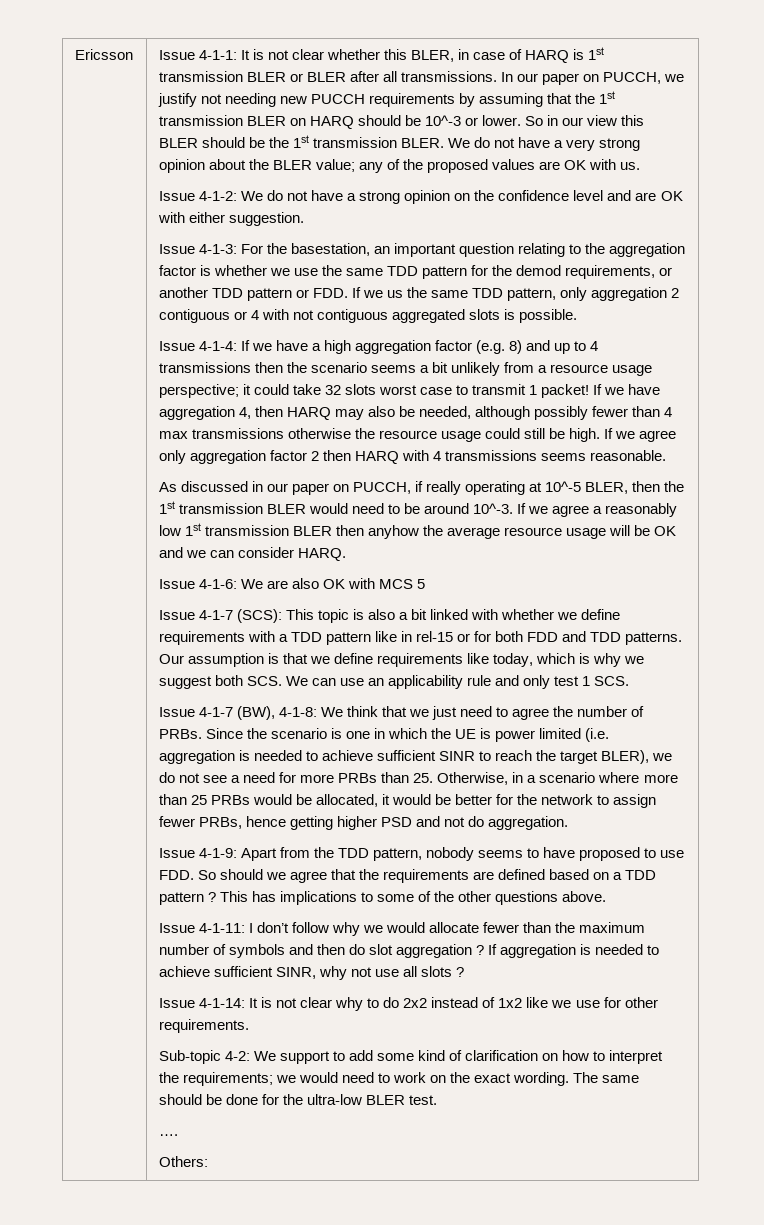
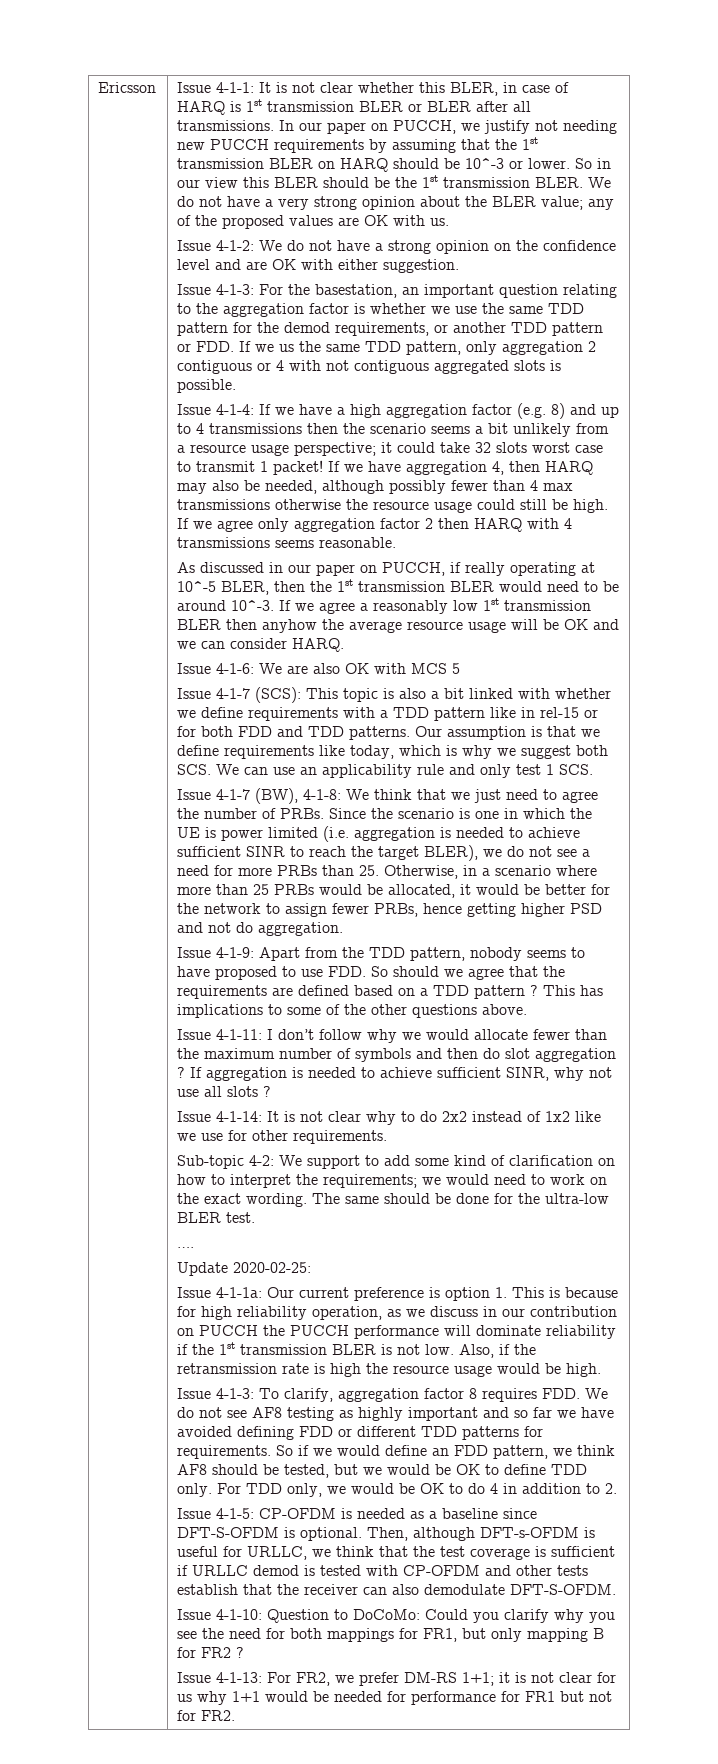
- Others:
+ Update 2020-02-25:
+ Issue 4-1-1a: Our current preference is option 1. This is because for high reliability operation, as we discuss in our contribution on PUCCH the PUCCH performance will dominate reliability if the 1st transmission BLER is not low. Also, if the retransmission rate is high the resource usage would be high.
+ Issue 4-1-3: To clarify, aggregation factor 8 requires FDD. We do not see AF8 testing as highly important and so far we have avoided defining FDD or different TDD patterns for requirements. So if we would define an FDD pattern, we think AF8 should be tested, but we would be OK to define TDD only. For TDD only, we would be OK to do 4 in addition to 2.
+ Issue 4-1-5: CP-OFDM is needed as a baseline since DFT-S-OFDM is optional. Then, although DFT-s-OFDM is useful for URLLC, we think that the test coverage is sufficient if URLLC demod is tested with CP-OFDM and other tests establish that the receiver can also demodulate DFT-S-OFDM.
+ Issue 4-1-10: Question to DoCoMo: Could you clarify why you see the need for both mappings for FR1, but only mapping B for FR2 ?
+ Issue 4-1-13: For FR2, we prefer DM-RS 1+1; it is not clear for us why 1+1 would be needed for performance for FR1 but not for FR2.

